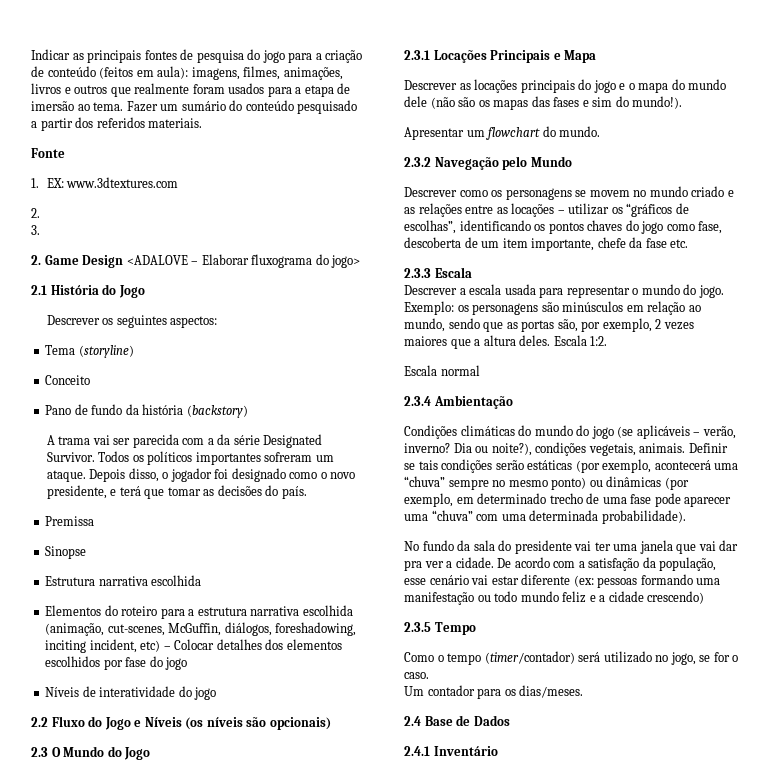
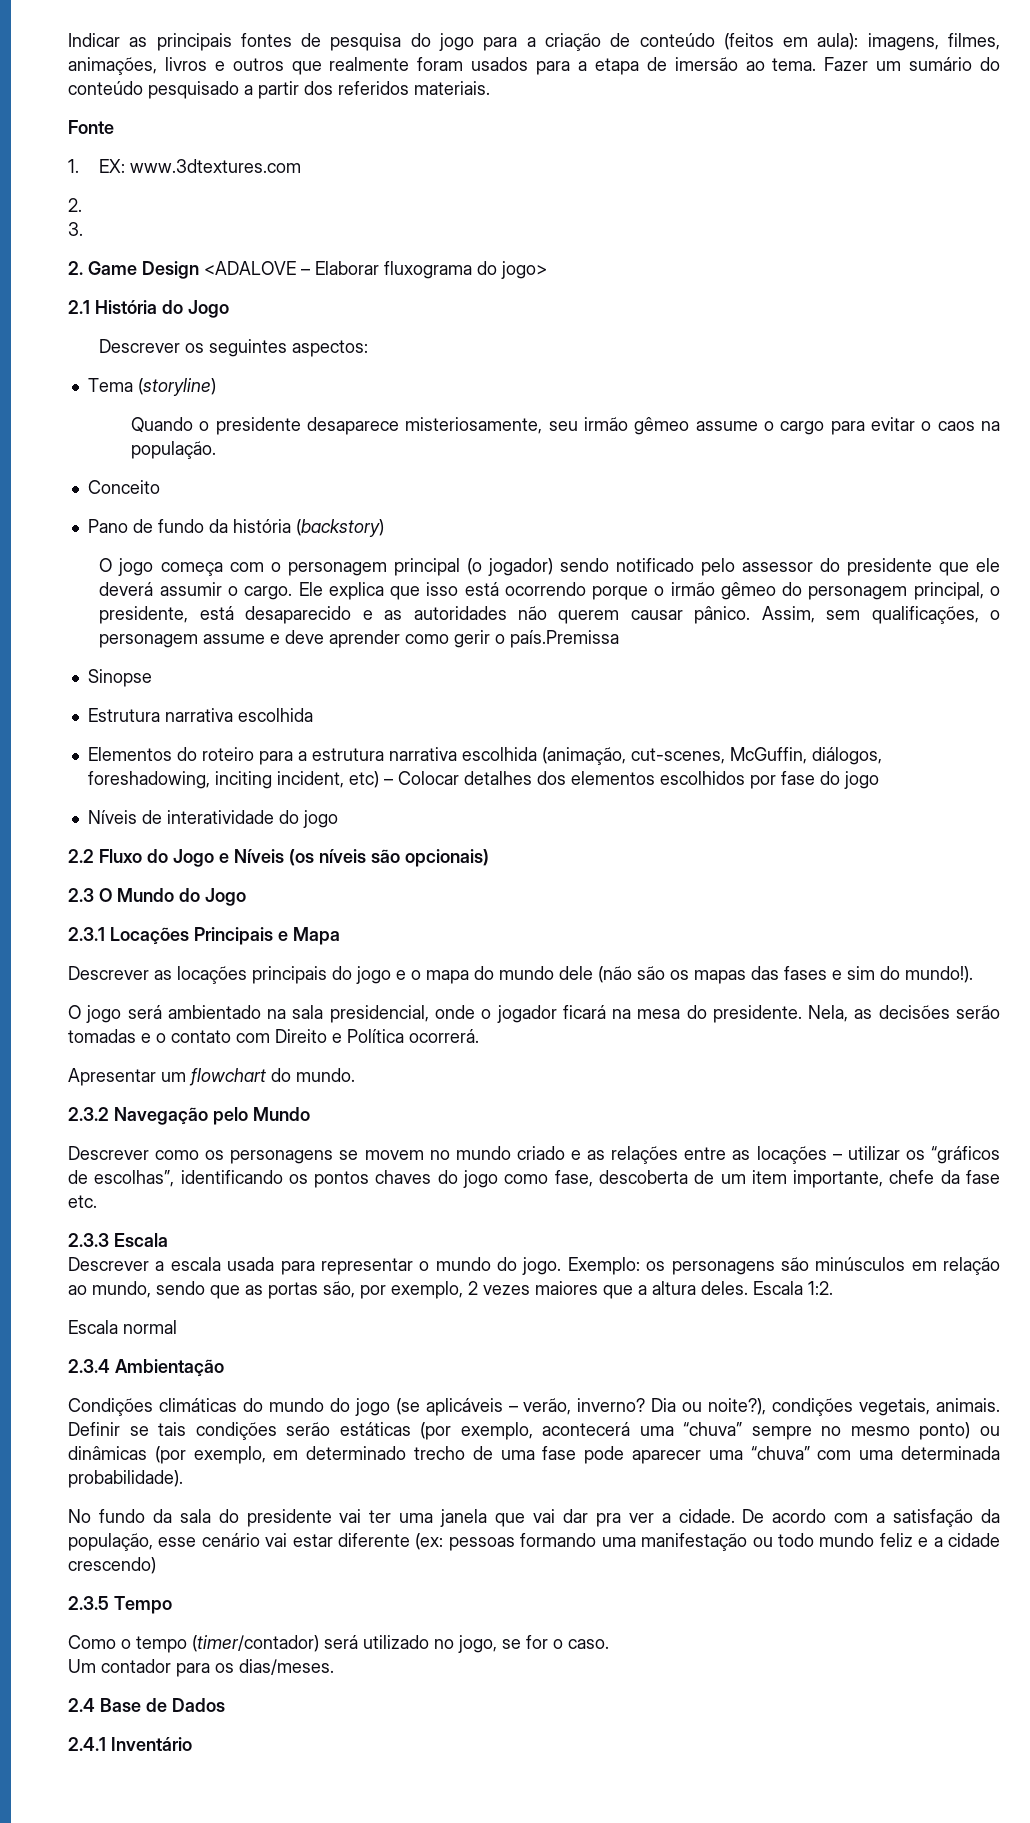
+ Quando o presidente desaparece misteriosamente, seu irmão gêmeo assume o cargo para evitar o caos na população.
- A trama vai ser parecida com a da série Designated Survivor. Todos os políticos importantes sofreram um ataque. Depois disso, o jogador foi designado como o novo presidente, e terá que tomar as decisões do país.
- Premissa
+ O jogo começa com o personagem principal (o jogador) sendo notificado pelo assessor do presidente que ele deverá assumir o cargo. Ele explica que isso está ocorrendo porque o irmão gêmeo do personagem principal, o presidente, está desaparecido e as autoridades não querem causar pânico. Assim, sem qualificações, o personagem assume e deve aprender como gerir o país.Premissa
+ O jogo será ambientado na sala presidencial, onde o jogador ficará na mesa do presidente. Nela, as decisões serão tomadas e o contato com Direito e Política ocorrerá.

